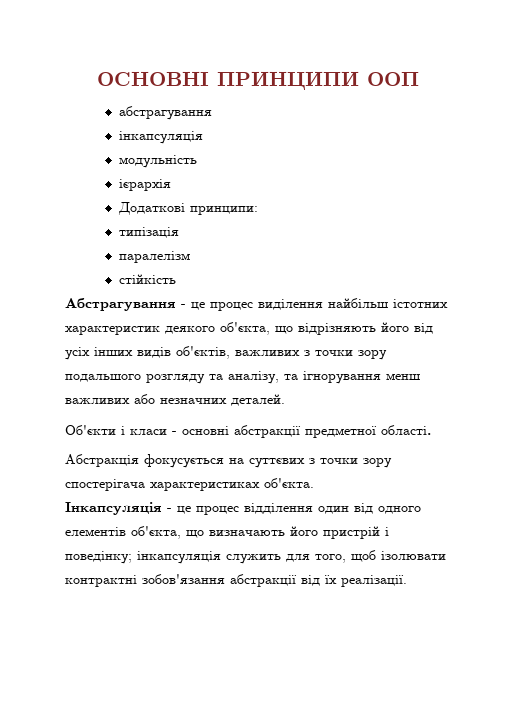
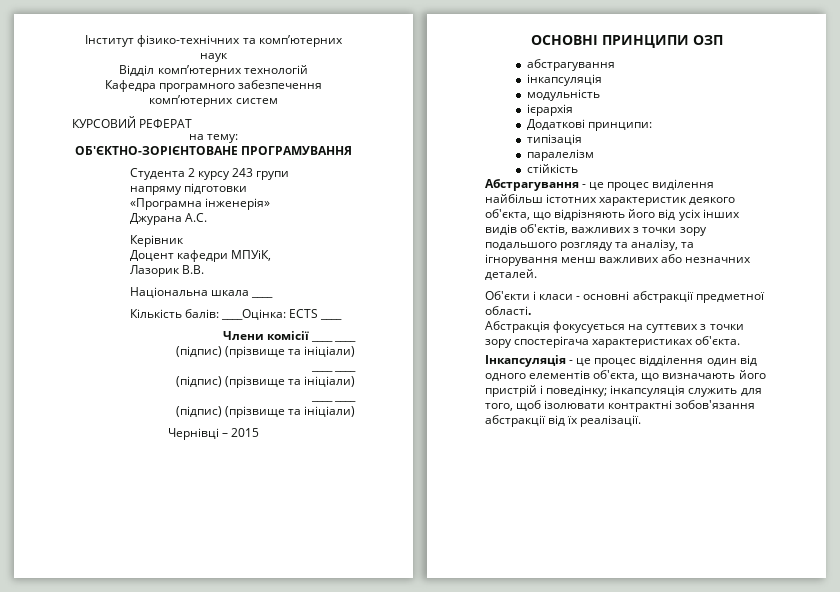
+ Інститут фізико-технічних та комп’ютерних наук
+ Відділ комп’ютерних технологій
+ Кафедра програмного забезпечення комп’ютерних систем
+ КУРСОВИЙ РЕФЕРАТ
+ на тему:
+ ОБ′ЄКТНО-ЗОРІЄНТОВАНЕ ПРОГРАМУВАННЯ
+ Студента 2 курсу 243 групи
+ напряму підготовки
+ «Програмна інженерія»
+ Джурана А.С.
+ Керівник
+ Доцент кафедри МПУіК,
+ Лазорик В.В.
+ Національна шкала ____
+ Кількість балів: ____Оцінка: ECTS ____
+ Члени комісії ____ ____
+ (підпис) (прізвище та ініціали)
+ ____ ____
+ (підпис) (прізвище та ініціали)
+ ____ ____
+ (підпис) (прізвище та ініціали)
+ Чернівці – 2015
- ОСНОВНІ ПРИНЦИПИ ООП
+ ОСНОВНІ ПРИНЦИПИ ОЗП

